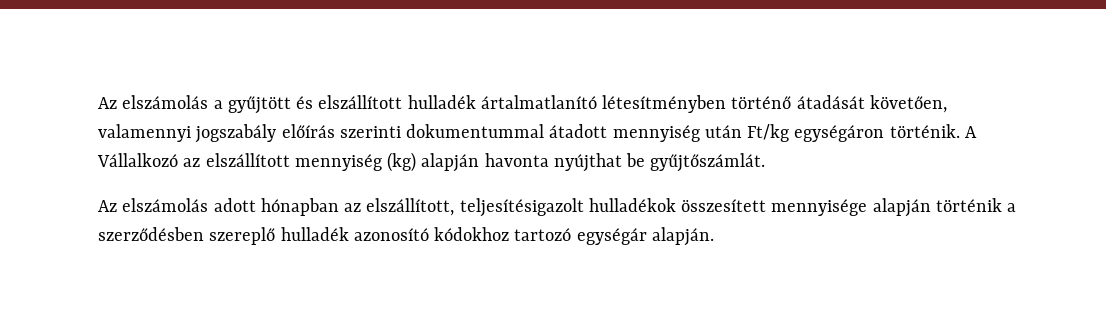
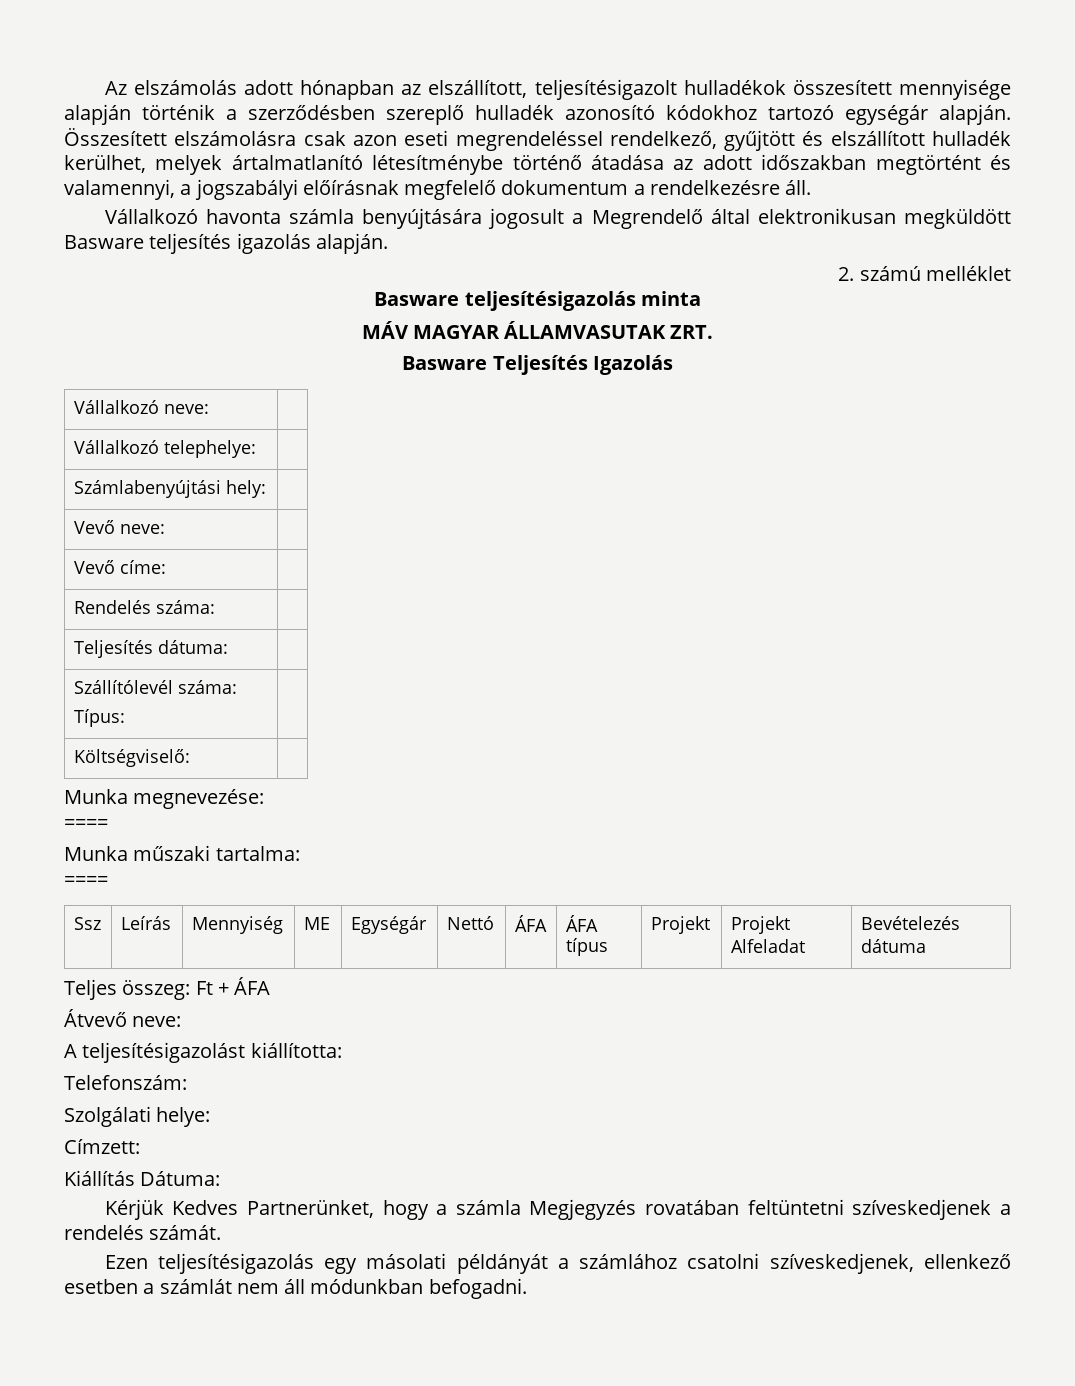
- Az elszámolás a gyűjtött és elszállított hulladék ártalmatlanító létesítményben történő átadását követően, valamennyi jogszabály előírás szerinti dokumentummal átadott mennyiség után Ft/kg egységáron történik. A Vállalkozó az elszállított mennyiség (kg) alapján havonta nyújthat be gyűjtőszámlát.
+ Összesített elszámolásra csak azon eseti megrendeléssel rendelkező, gyűjtött és elszállított hulladék kerülhet, melyek ártalmatlanító létesítménybe történő átadása az adott időszakban megtörtént és valamennyi, a jogszabályi előírásnak megfelelő dokumentum a rendelkezésre áll.
+ Vállalkozó havonta számla benyújtására jogosult a Megrendelő által elektronikusan megküldött Basware teljesítés igazolás alapján.
+ 2. számú melléklet
+ Basware teljesítésigazolás minta
+ MÁV MAGYAR ÁLLAMVASUTAK ZRT.
+ Basware Teljesítés Igazolás
+ Vállalkozó neve: |
+ Vállalkozó telephelye: |
+ Számlabenyújtási hely: |
+ Vevő neve: |
+ Vevő címe: |
+ Rendelés száma: |
+ Teljesítés dátuma: |
+ Szállítólevél száma:
+ Típus: |
+ Költségviselő: |
+ Munka megnevezése:
+ ====
+ Munka műszaki tartalma:
+ ====
+ Ssz | Leírás | Mennyiség | ME | Egységár | Nettó | ÁFA | ÁFA típus | Projekt | Projekt Alfeladat | Bevételezés dátuma
+ Teljes összeg: Ft + ÁFA
+ Átvevő neve:
+ A teljesítésigazolást kiállította:
+ Telefonszám:
+ Szolgálati helye:
+ Címzett:
+ Kiállítás Dátuma:
+ Kérjük Kedves Partnerünket, hogy a számla Megjegyzés rovatában feltüntetni szíveskedjenek a rendelés számát.
+ Ezen teljesítésigazolás egy másolati példányát a számlához csatolni szíveskedjenek, ellenkező esetben a számlát nem áll módunkban befogadni.

